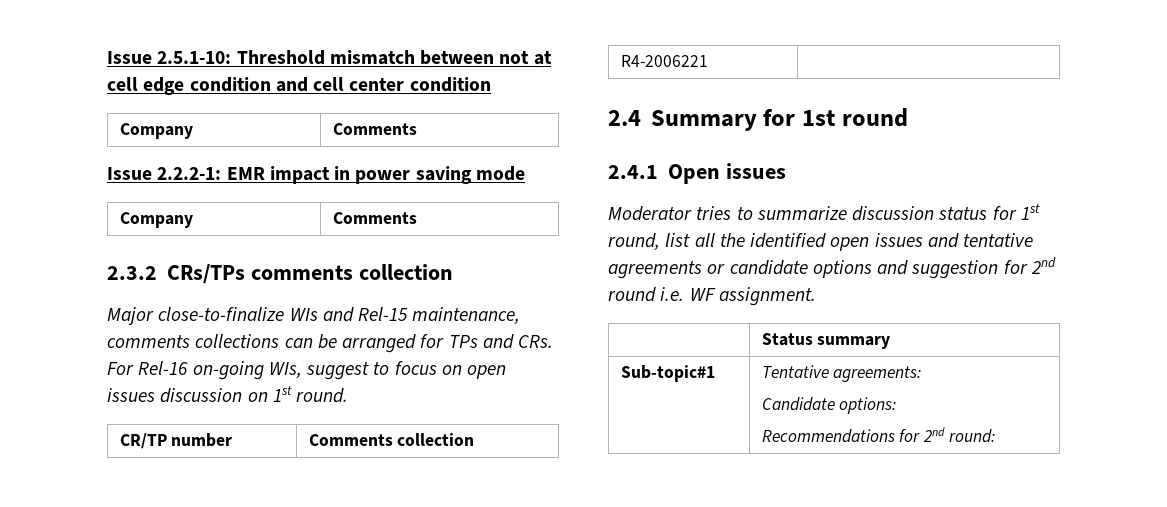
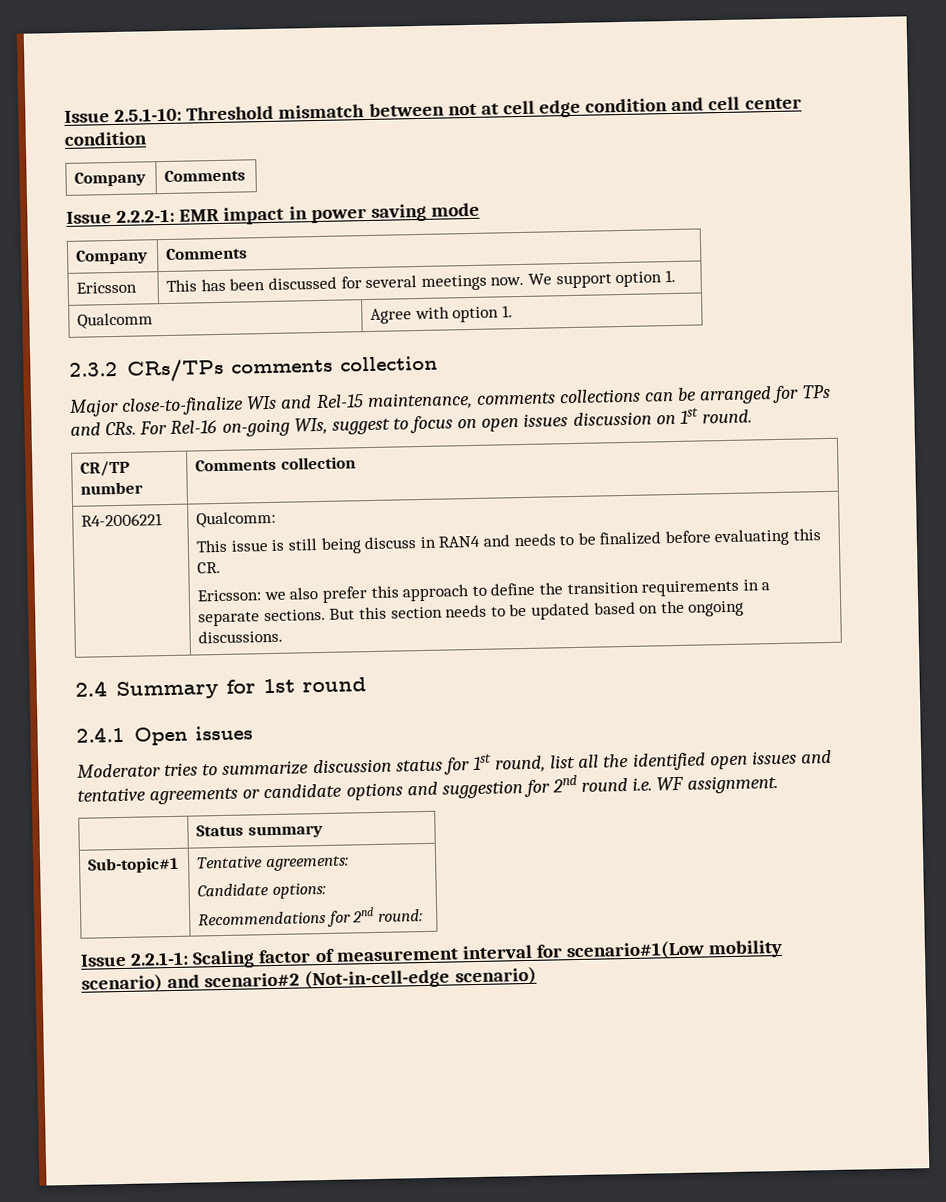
+ Ericsson | This has been discussed for several meetings now. We support option 1.
+ Qualcomm | Agree with option 1.
+ Qualcomm:
+ This issue is still being discuss in RAN4 and needs to be finalized before evaluating this CR.
+ Ericsson: we also prefer this approach to define the transition requirements in a separate sections. But this section needs to be updated based on the ongoing discussions.
+ Issue 2.2.1-1: Scaling factor of measurement interval for scenario#1(Low mobility scenario) and scenario#2 (Not-in-cell-edge scenario)

